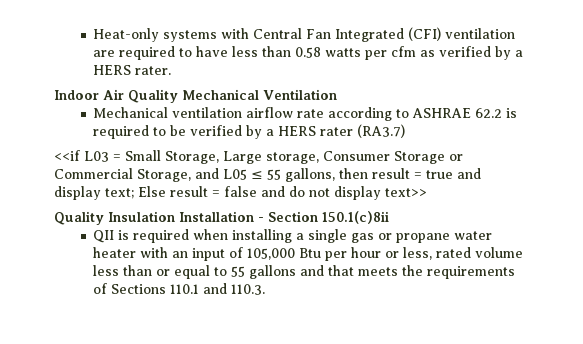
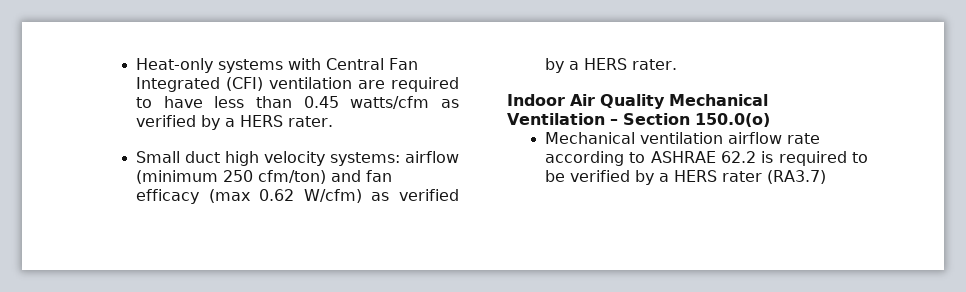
- Heat-only systems with Central Fan Integrated (CFI) ventilation are required to have less than 0.58 watts per cfm as verified by a HERS rater.
+ Heat-only systems with Central Fan Integrated (CFI) ventilation are required to have less than 0.45 watts/cfm as verified by a HERS rater.
+ Small duct high velocity systems: airflow (minimum 250 cfm/ton) and fan efficacy (max 0.62 W/cfm) as verified by a HERS rater.
- Indoor Air Quality Mechanical Ventilation
+ Indoor Air Quality Mechanical Ventilation – Section 150.0(o)
- <<if L03 = Small Storage, Large storage, Consumer Storage or Commercial Storage, and L05 ≤ 55 gallons, then result = true and display text; Else result = false and do not display text>>
- Quality Insulation Installation - Section 150.1(c)8ii
- QII is required when installing a single gas or propane water heater with an input of 105,000 Btu per hour or less, rated volume less than or equal to 55 gallons and that meets the requirements of Sections 110.1 and 110.3.

